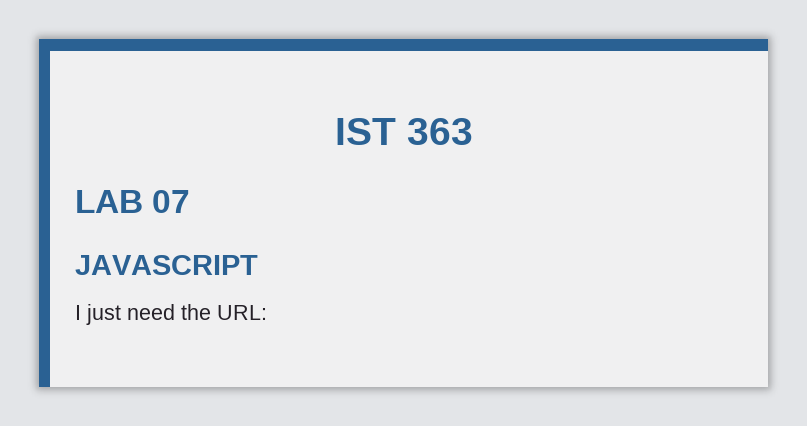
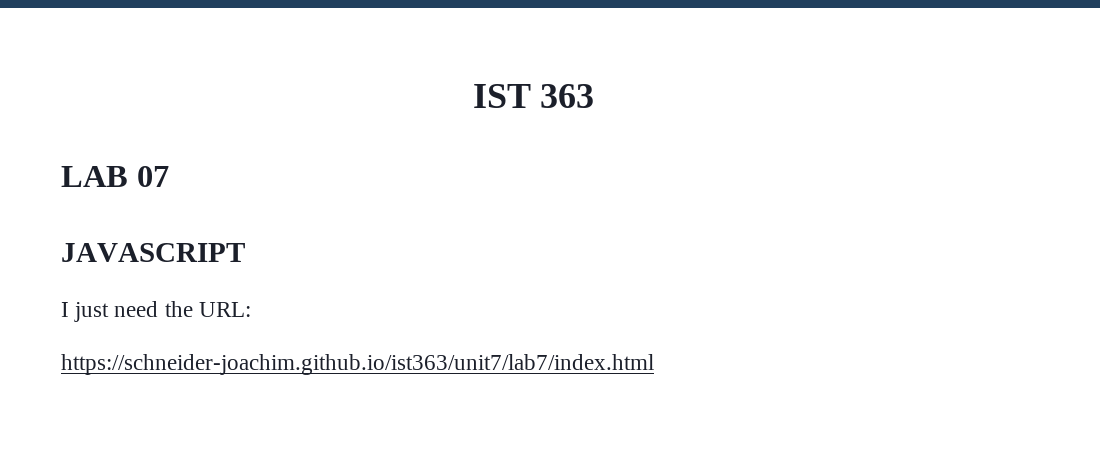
+ https://schneider-joachim.github.io/ist363/unit7/lab7/index.html

